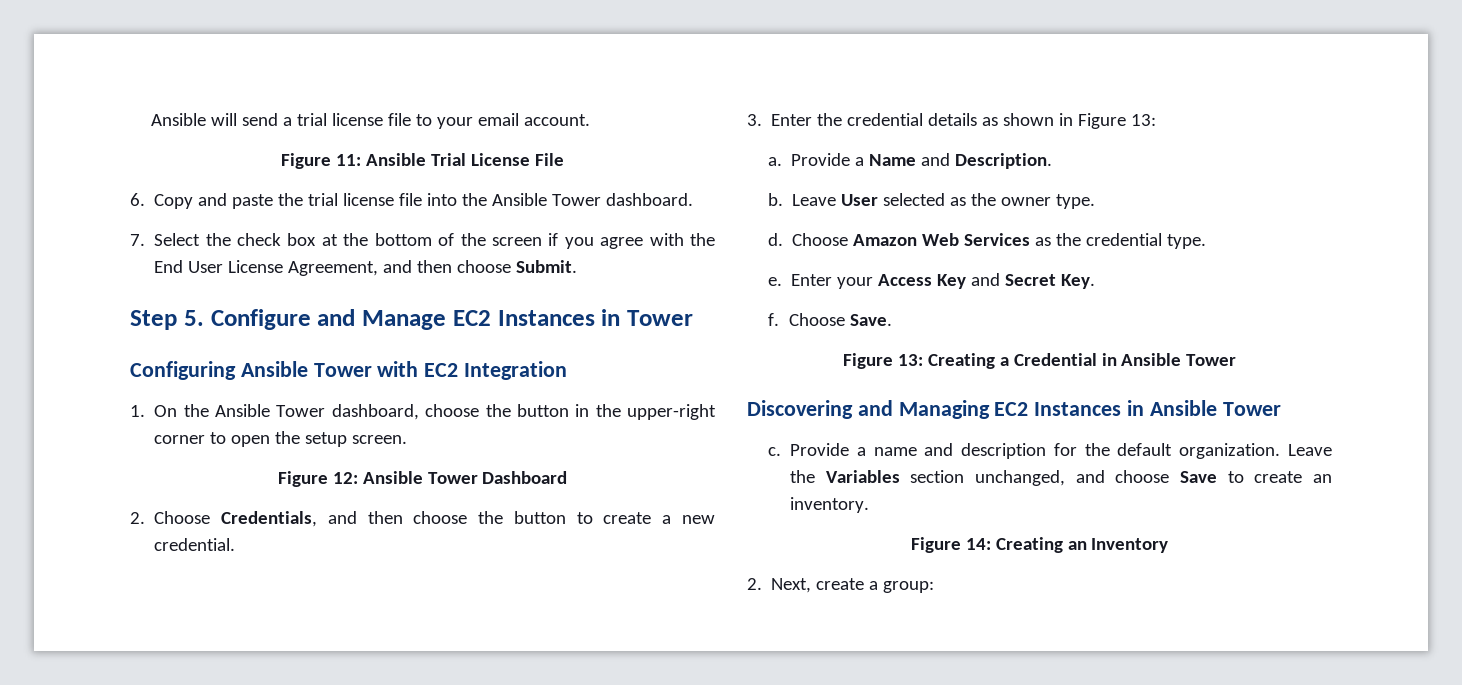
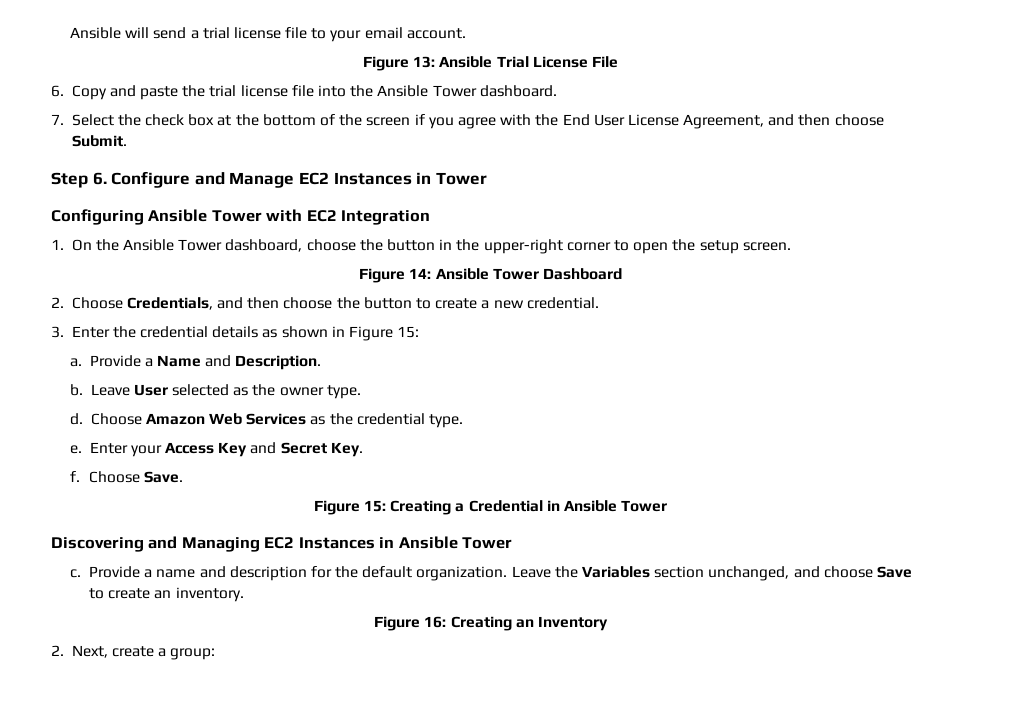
- Figure 11: Ansible Trial License File
+ Figure 13: Ansible Trial License File
- Step 5. Configure and Manage EC2 Instances in Tower
+ Step 6. Configure and Manage EC2 Instances in Tower
- Figure 12: Ansible Tower Dashboard
+ Figure 14: Ansible Tower Dashboard
- 3. Enter the credential details as shown in Figure 13:
+ 3. Enter the credential details as shown in Figure 15:
- Figure 13: Creating a Credential in Ansible Tower
+ Figure 15: Creating a Credential in Ansible Tower
- Figure 14: Creating an Inventory
+ Figure 16: Creating an Inventory

